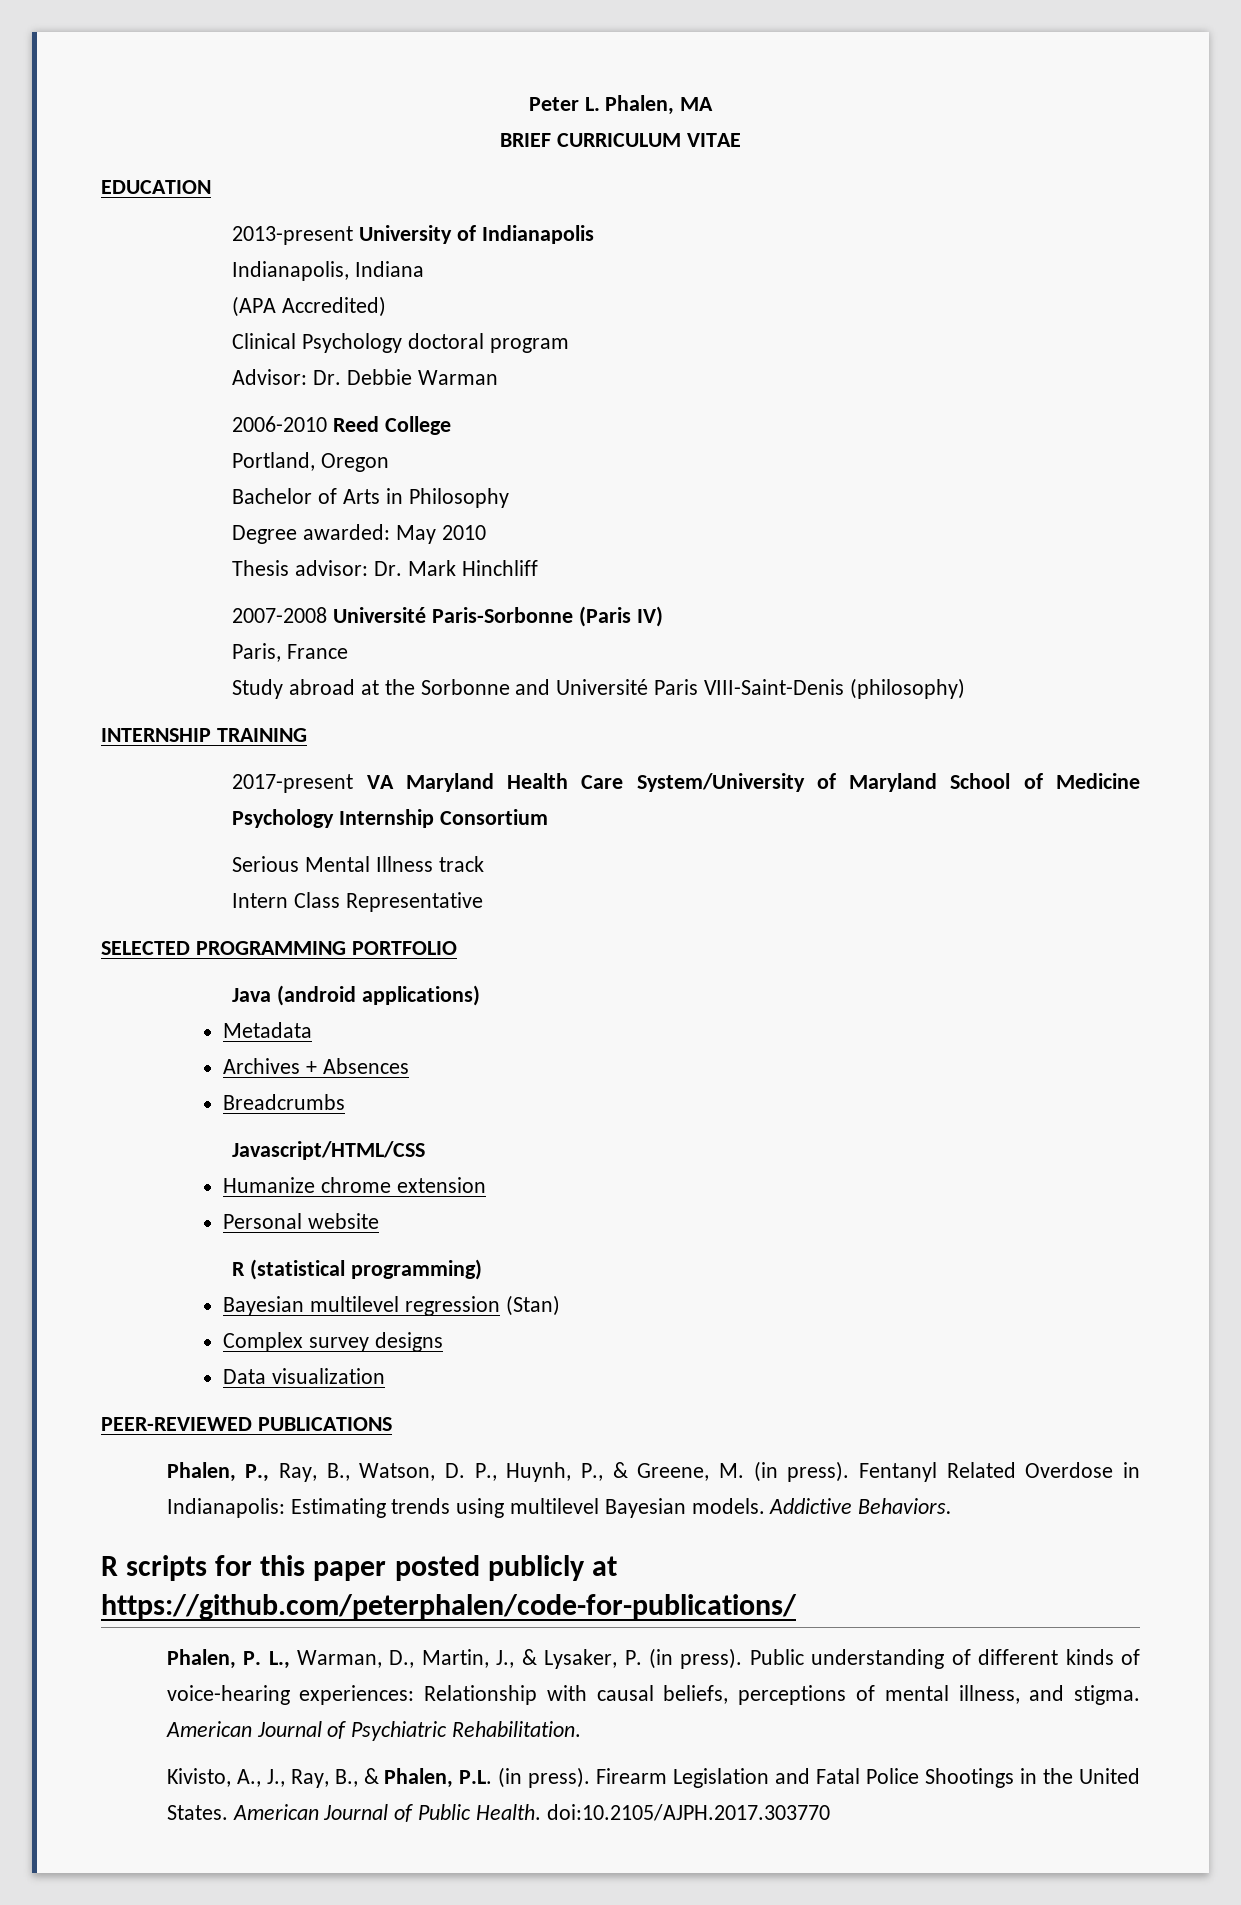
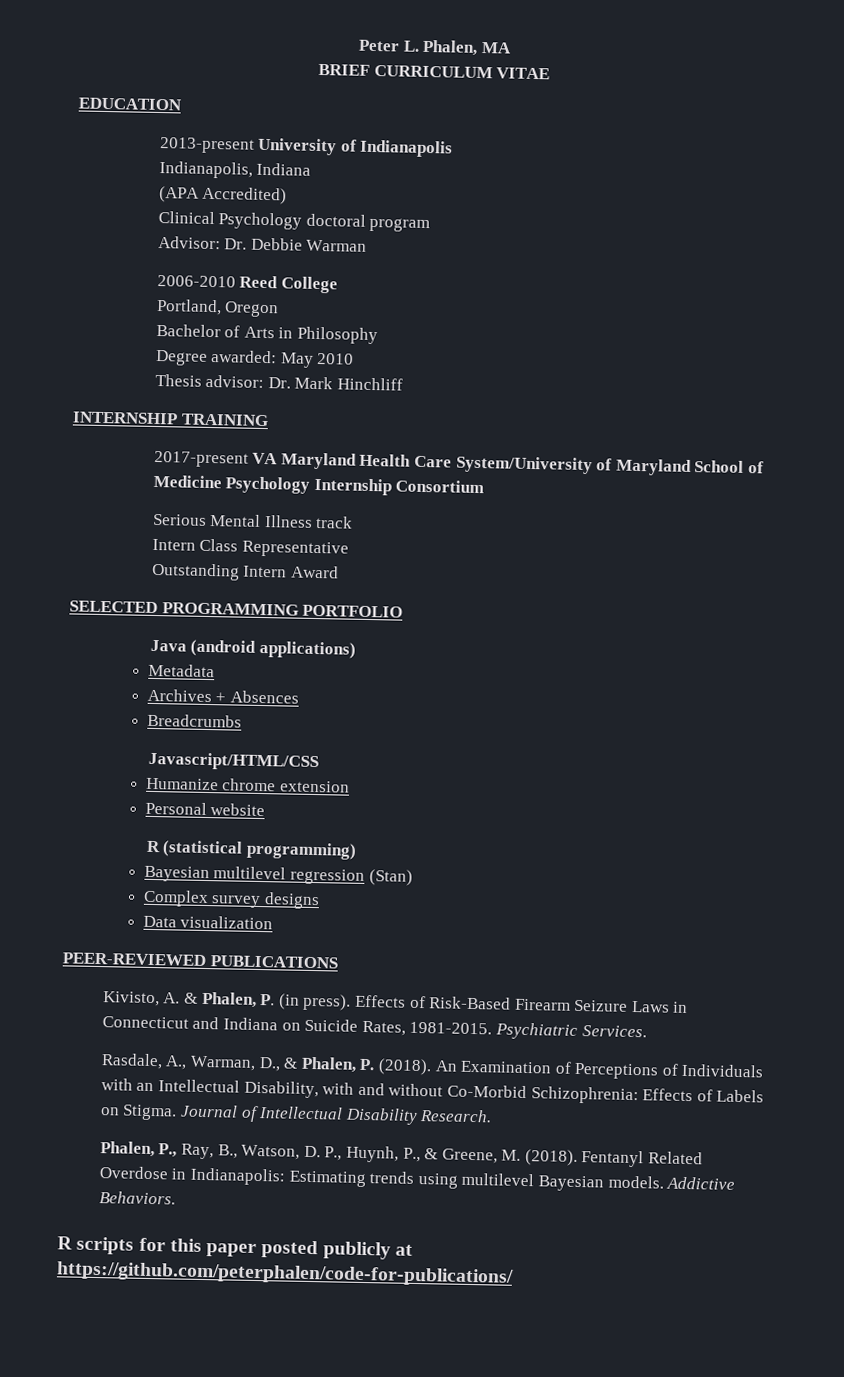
- 2007-2008 Université Paris-Sorbonne (Paris IV)
- Paris, France
- Study abroad at the Sorbonne and Université Paris VIII-Saint-Denis (philosophy)
+ Outstanding Intern Award
+ Kivisto, A. & Phalen, P. (in press). Effects of Risk-Based Firearm Seizure Laws in Connecticut and Indiana on Suicide Rates, 1981-2015. Psychiatric Services.
+ Rasdale, A., Warman, D., & Phalen, P. (2018). An Examination of Perceptions of Individuals with an Intellectual Disability, with and without Co-Morbid Schizophrenia: Effects of Labels on Stigma. Journal of Intellectual Disability Research.
- Phalen, P., Ray, B., Watson, D. P., Huynh, P., & Greene, M. (in press).
+ Phalen, P., Ray, B., Watson, D. P., Huynh, P., & Greene, M. (2018).
- Phalen, P. L., Warman, D., Martin, J., & Lysaker, P. (in press). Public understanding of different kinds of voice-hearing experiences: Relationship with causal beliefs, perceptions of mental illness, and stigma. American Journal of Psychiatric Rehabilitation.
- Kivisto, A., J., Ray, B., & Phalen, P.L. (in press). Firearm Legislation and Fatal Police Shootings in the United States. American Journal of Public Health. doi:10.2105/AJPH.2017.303770

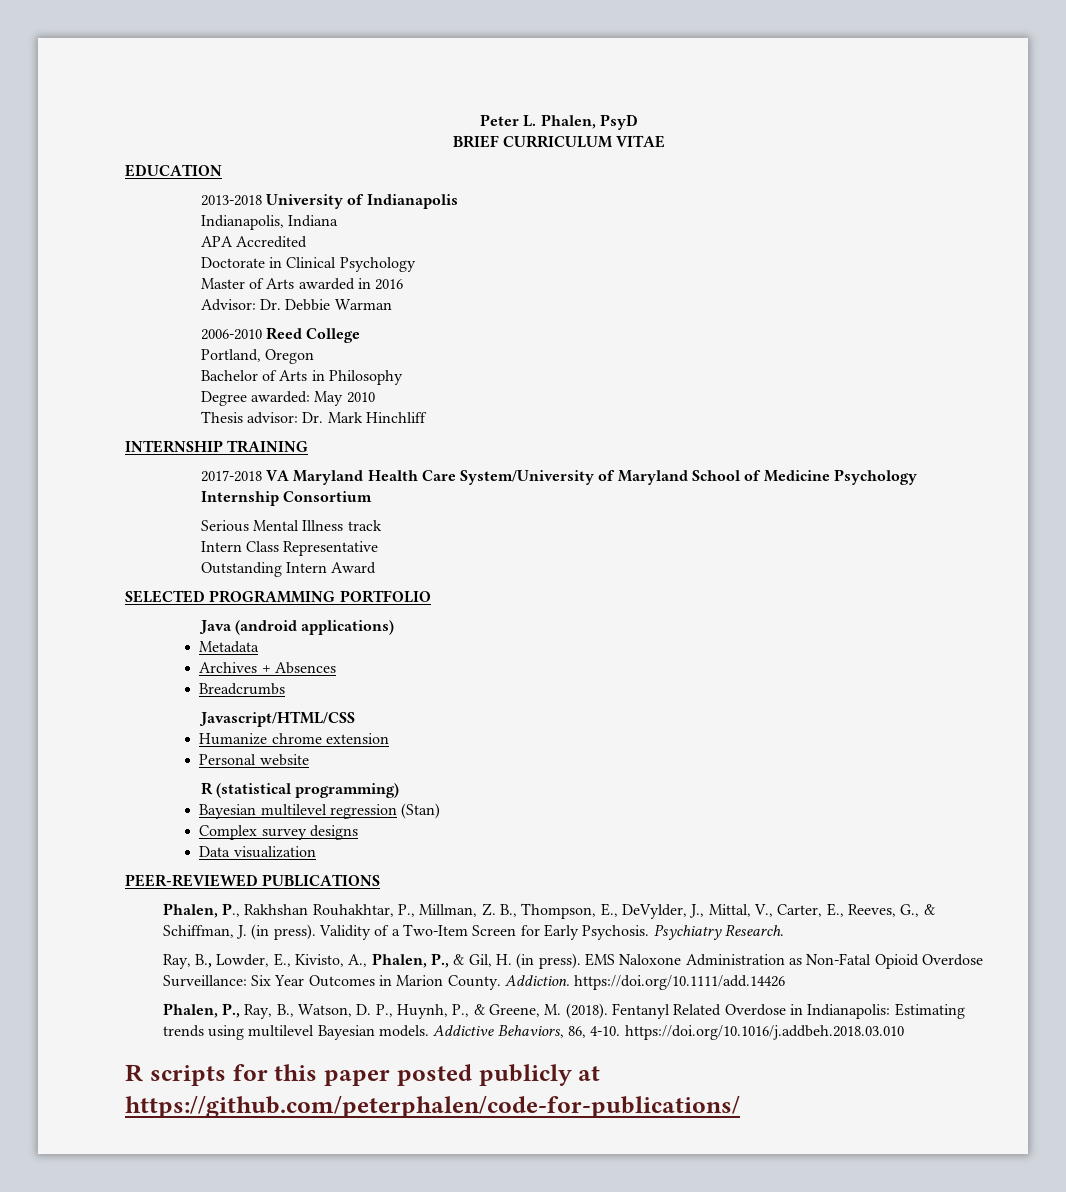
- Peter L. Phalen, MA
+ Peter L. Phalen, PsyD
- 2013-present University of Indianapolis
+ 2013-2018 University of Indianapolis
- (APA Accredited)
- Clinical Psychology doctoral program
+ APA Accredited
+ Doctorate in Clinical Psychology
+ Master of Arts awarded in 2016
- 2017-present VA Maryland Health Care System/University of Maryland School of Medicine Psychology Internship Consortium
+ 2017-2018 VA Maryland Health Care System/University of Maryland School of Medicine Psychology Internship Consortium
- Kivisto, A. & Phalen, P. (in press). Effects of Risk-Based Firearm Seizure Laws in Connecticut and Indiana on Suicide Rates, 1981-2015. Psychiatric Services.
- Rasdale, A., Warman, D., & Phalen, P. (2018). An Examination of Perceptions of Individuals with an Intellectual Disability, with and without Co-Morbid Schizophrenia: Effects of Labels on Stigma. Journal of Intellectual Disability Research.
+ Phalen, P., Rakhshan Rouhakhtar, P., Millman, Z. B., Thompson, E., DeVylder, J., Mittal, V., Carter, E., Reeves, G., & Schiffman, J. (in press). Validity of a Two-Item Screen for Early Psychosis. Psychiatry Research.
+ Ray, B., Lowder, E., Kivisto, A., Phalen, P., & Gil, H. (in press). EMS Naloxone Administration as Non-Fatal Opioid Overdose Surveillance: Six Year Outcomes in Marion County. Addiction. https://doi.org/10.1111/add.14426
- Addictive Behaviors.
+ Addictive Behaviors, 86, 4-10. https://doi.org/10.1016/j.addbeh.2018.03.010

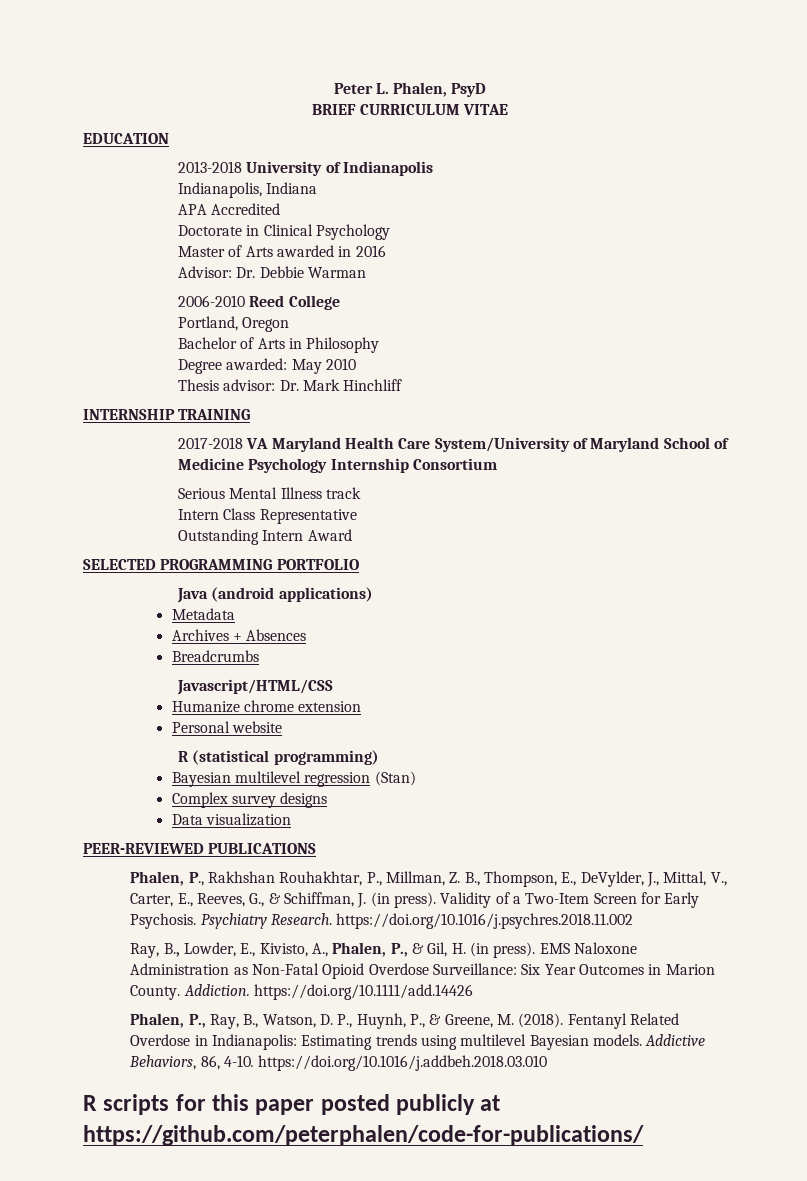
- Psychiatry Research.
+ Psychiatry Research. https://doi.org/10.1016/j.psychres.2018.11.002

